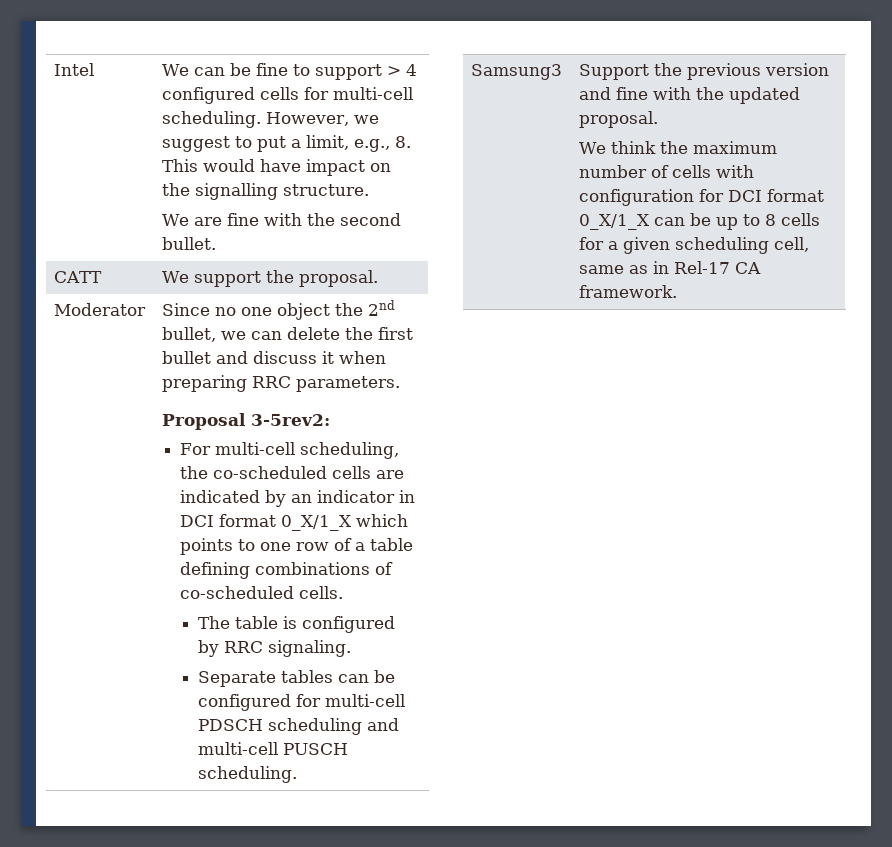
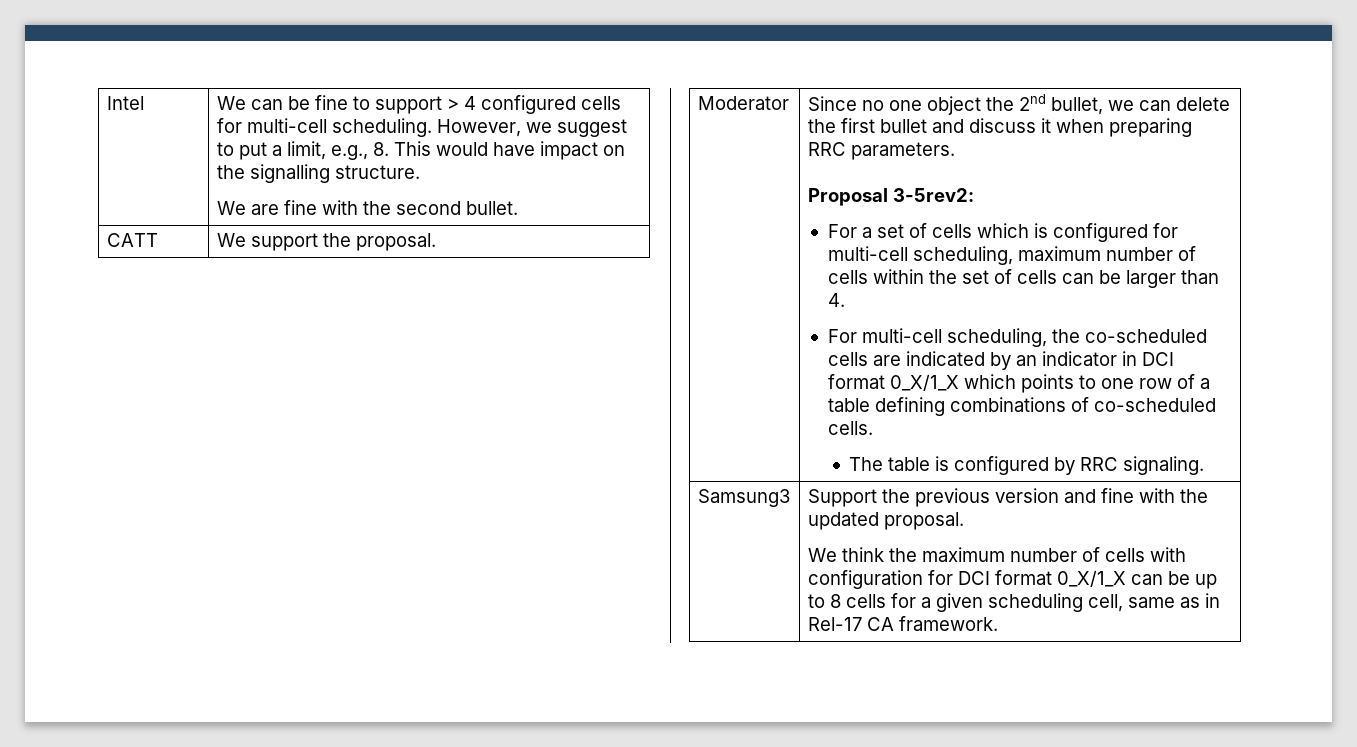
+ For a set of cells which is configured for multi-cell scheduling, maximum number of cells within the set of cells can be larger than 4.
- Separate tables can be configured for multi-cell PDSCH scheduling and multi-cell PUSCH scheduling.

